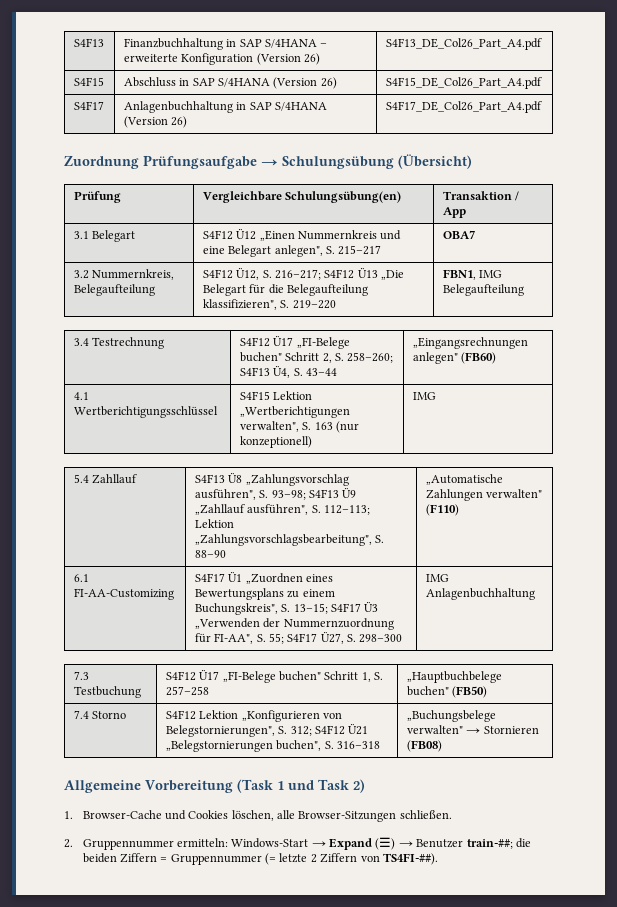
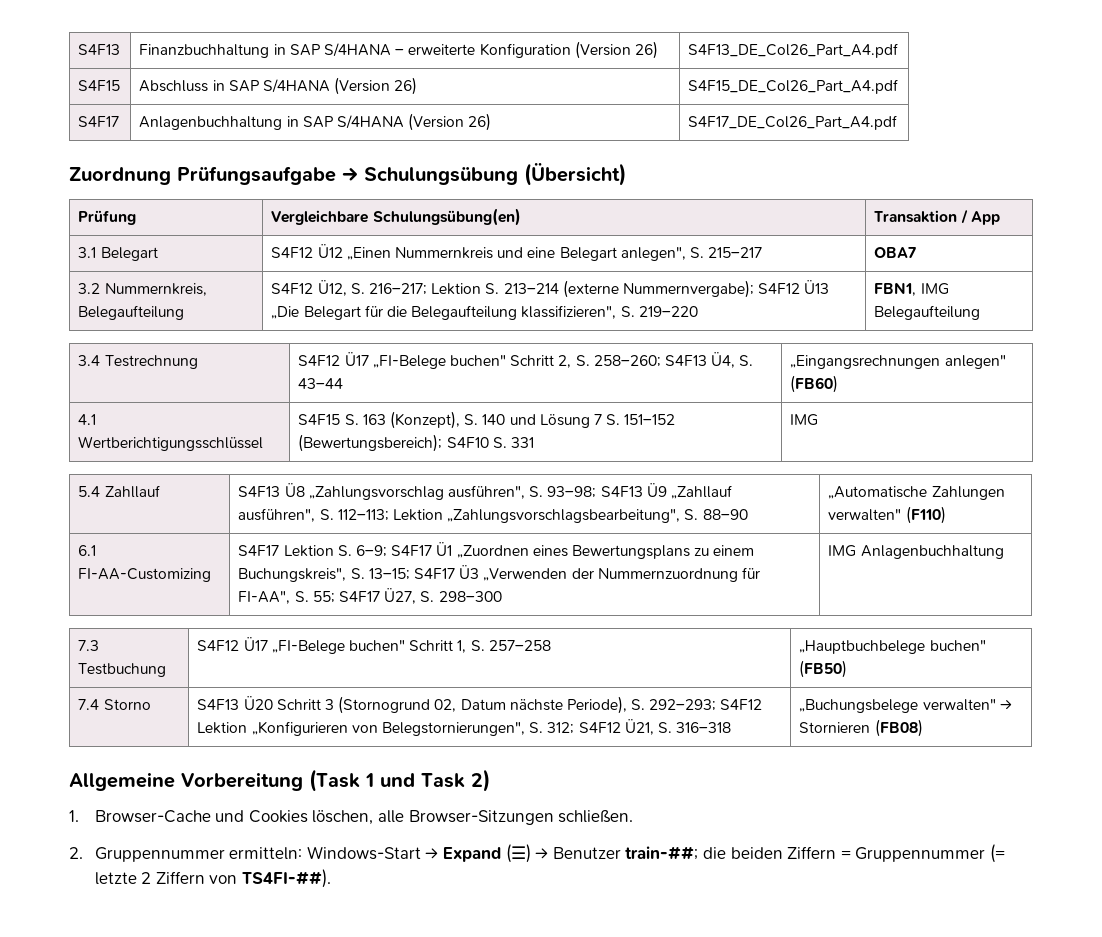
- 3.2 Nummernkreis, Belegaufteilung | S4F12 Ü12, S. 216–217; S4F12 Ü13 „Die Belegart für die Belegaufteilung klassifizieren", S. 219–220 | FBN1, IMG Belegaufteilung
+ 3.2 Nummernkreis, Belegaufteilung | S4F12 Ü12, S. 216–217; Lektion S. 213–214 (externe Nummernvergabe); S4F12 Ü13 „Die Belegart für die Belegaufteilung klassifizieren", S. 219–220 | FBN1, IMG Belegaufteilung
- 4.1 Wertberichtigungsschlüssel | S4F15 Lektion „Wertberichtigungen verwalten", S. 163 (nur konzeptionell) | IMG
+ 4.1 Wertberichtigungsschlüssel | S4F15 S. 163 (Konzept), S. 140 und Lösung 7 S. 151–152 (Bewertungsbereich); S4F10 S. 331 | IMG
- 6.1 FI-AA-Customizing | S4F17 Ü1 „Zuordnen eines Bewertungsplans zu einem Buchungskreis", S. 13–15; S4F17 Ü3 „Verwenden der Nummernzuordnung für FI-AA", S. 55; S4F17 Ü27, S. 298–300 | IMG Anlagenbuchhaltung
+ 6.1 FI-AA-Customizing | S4F17 Lektion S. 6–9; S4F17 Ü1 „Zuordnen eines Bewertungsplans zu einem Buchungskreis", S. 13–15; S4F17 Ü3 „Verwenden der Nummernzuordnung für FI-AA", S. 55; S4F17 Ü27, S. 298–300 | IMG Anlagenbuchhaltung
- 7.4 Storno | S4F12 Lektion „Konfigurieren von Belegstornierungen", S. 312; S4F12 Ü21 „Belegstornierungen buchen", S. 316–318 | „Buchungsbelege verwalten" → Stornieren (FB08)
+ 7.4 Storno | S4F13 Ü20 Schritt 3 (Stornogrund 02, Datum nächste Periode), S. 292–293; S4F12 Lektion „Konfigurieren von Belegstornierungen", S. 312; S4F12 Ü21, S. 316–318 | „Buchungsbelege verwalten" → Stornieren (FB08)

